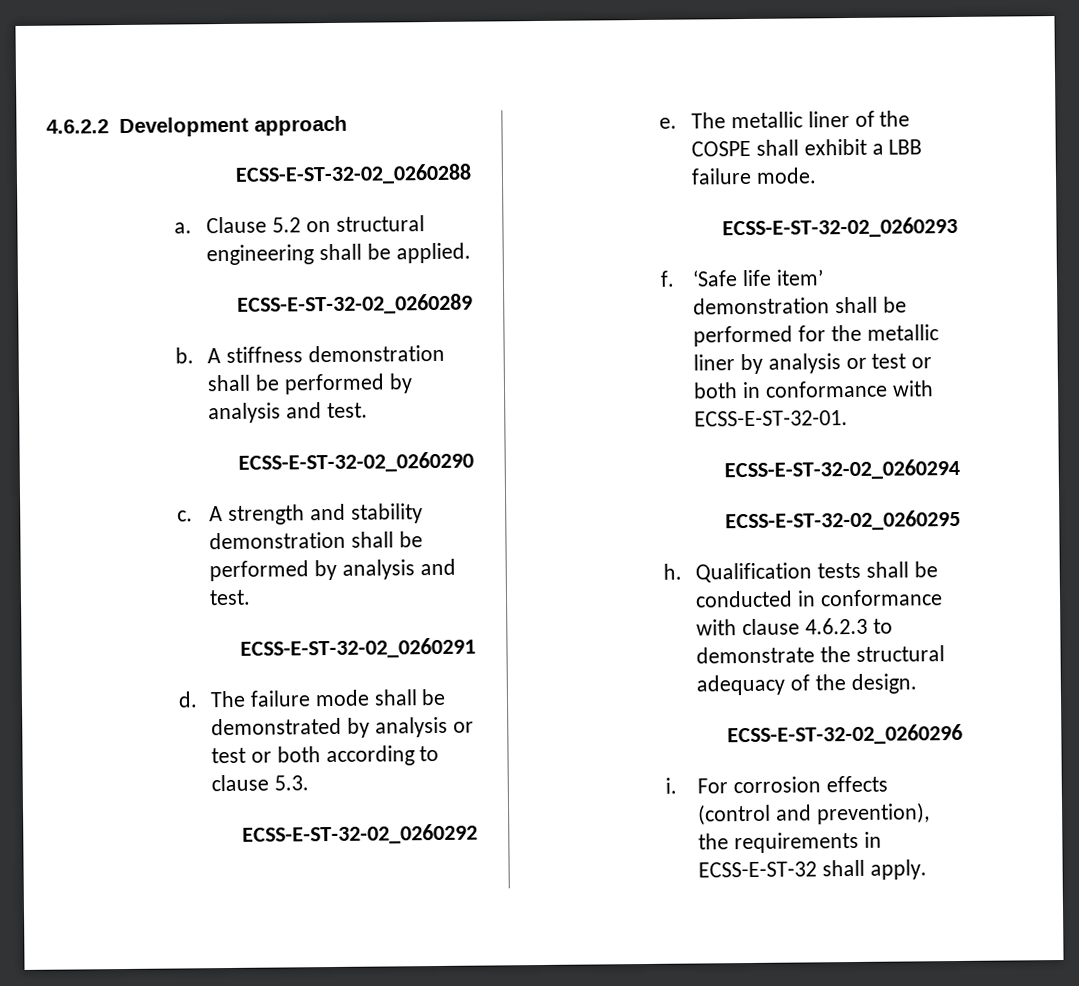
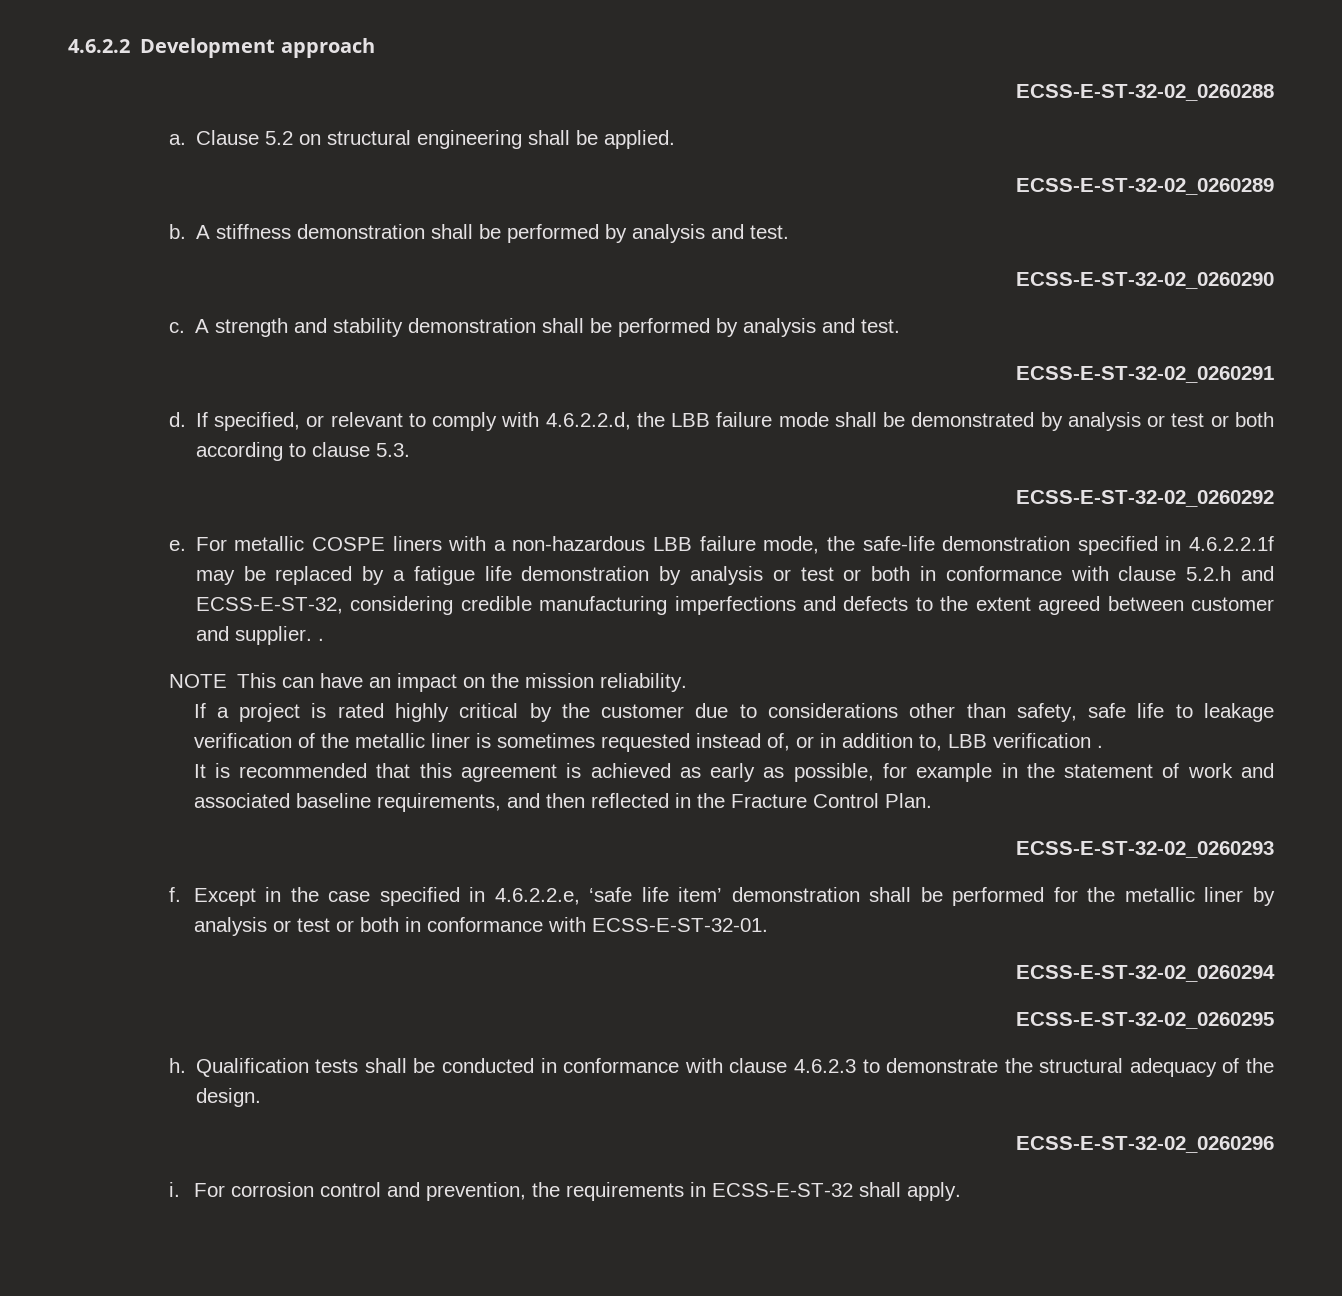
- The failure mode shall be demonstrated by analysis or test or both according to clause 5.3.
+ If specified, or relevant to comply with 4.6.2.2.d, the LBB failure mode shall be demonstrated by analysis or test or both according to clause 5.3.
- The metallic liner of the COSPE shall exhibit a LBB failure mode.
+ For metallic COSPE liners with a non‐hazardous LBB failure mode, the safe‐life demonstration specified in 4.6.2.2.1f may be replaced by a fatigue life demonstration by analysis or test or both in conformance with clause 5.2.h and ECSS-E-ST-32, considering credible manufacturing imperfections and defects to the extent agreed between customer and supplier. .
+ NOTE This can have an impact on the mission reliability.
+ If a project is rated highly critical by the customer due to considerations other than safety, safe life to leakage verification of the metallic liner is sometimes requested instead of, or in addition to, LBB verification .
+ It is recommended that this agreement is achieved as early as possible, for example in the statement of work and associated baseline requirements, and then reflected in the Fracture Control Plan.
  ECSS-E-ST-32-02_0260293
- f. ‘Safe life item’ demonstration shall be performed for the metallic liner by analysis or test or both in conformance with ECSS-E-ST-32-01.
+ f. Except in the case specified in 4.6.2.2.e, ‘safe life item’ demonstration shall be performed for the metallic liner by analysis or test or both in conformance with ECSS-E-ST-32-01.
- For corrosion effects (control and prevention), the requirements in ECSS-E-ST-32 shall apply.
+ For corrosion control and prevention, the requirements in ECSS-E-ST-32 shall apply.

